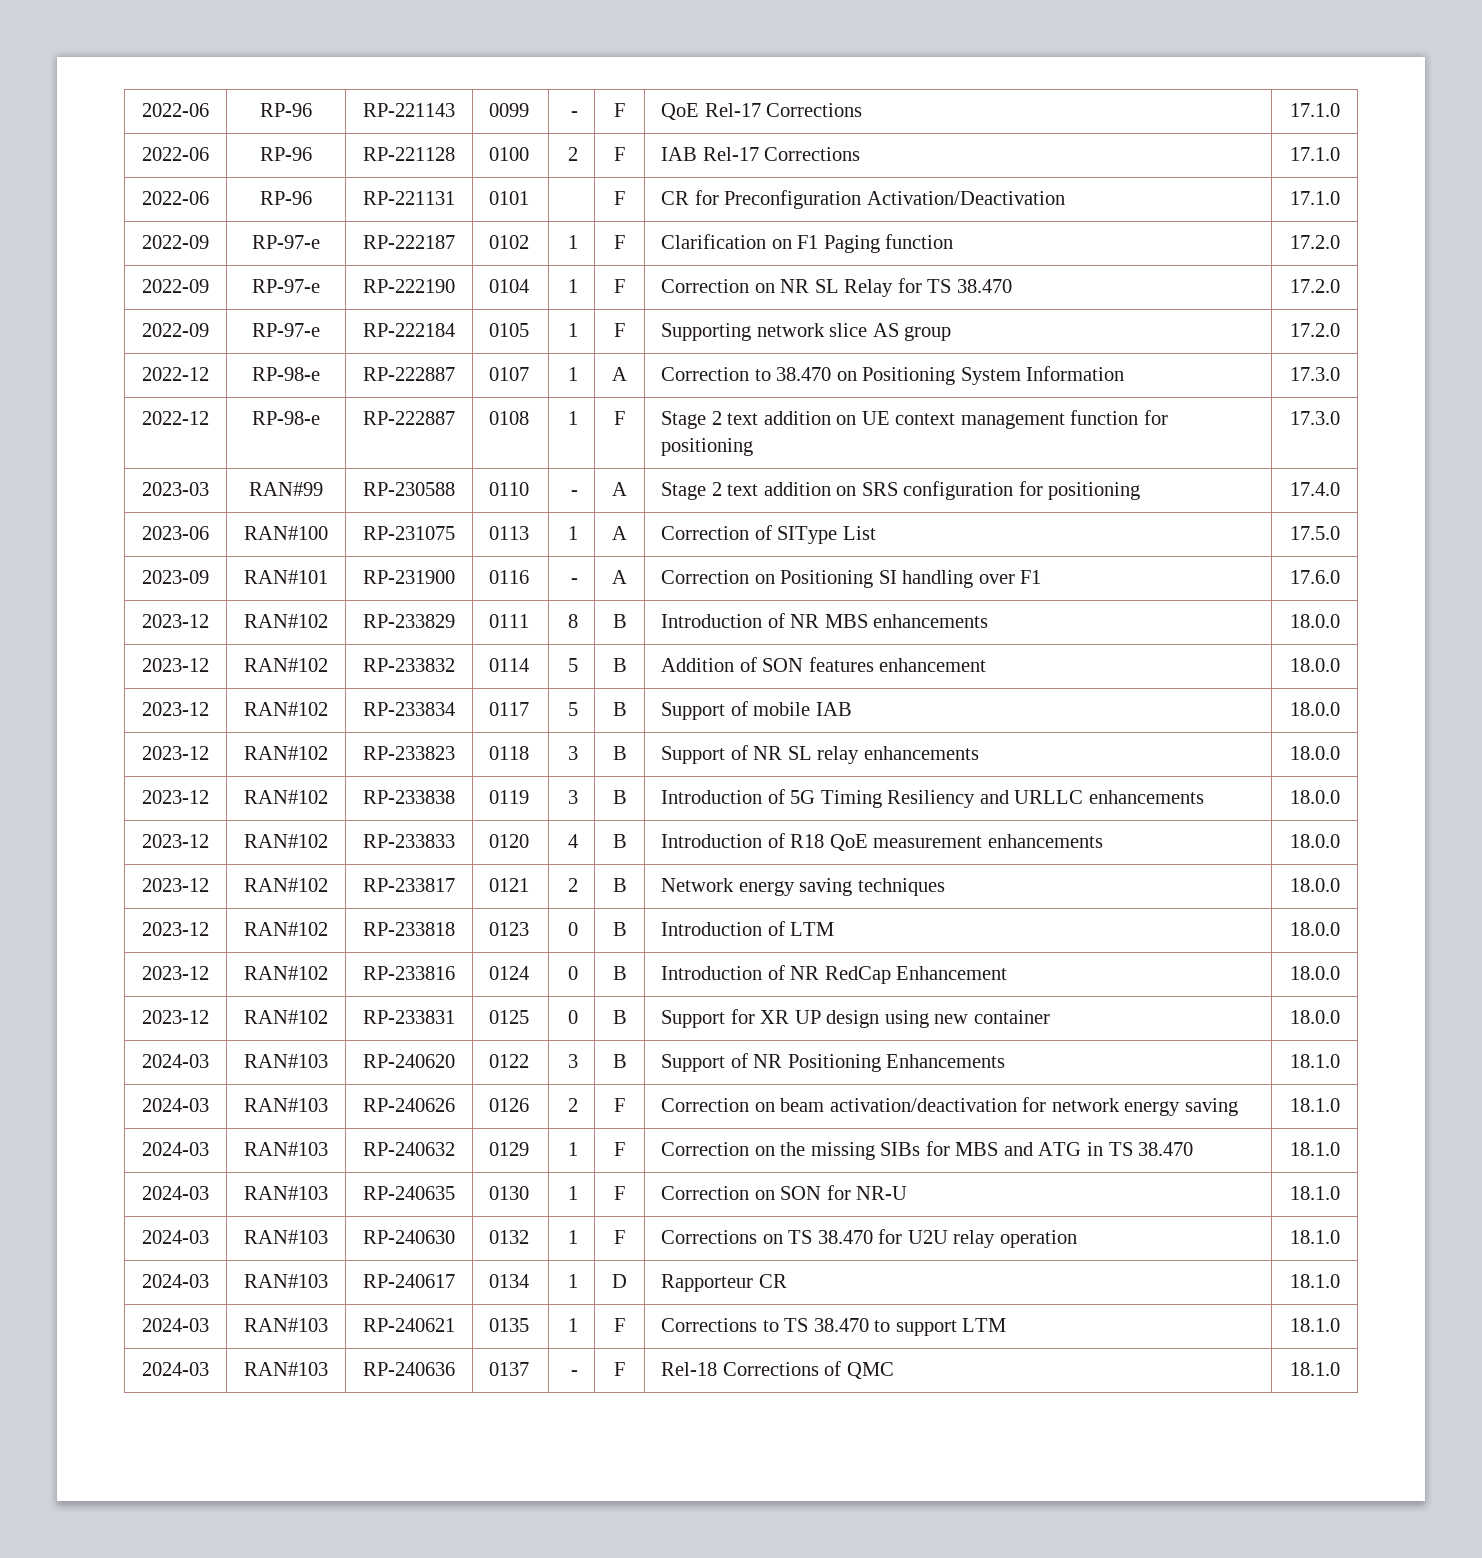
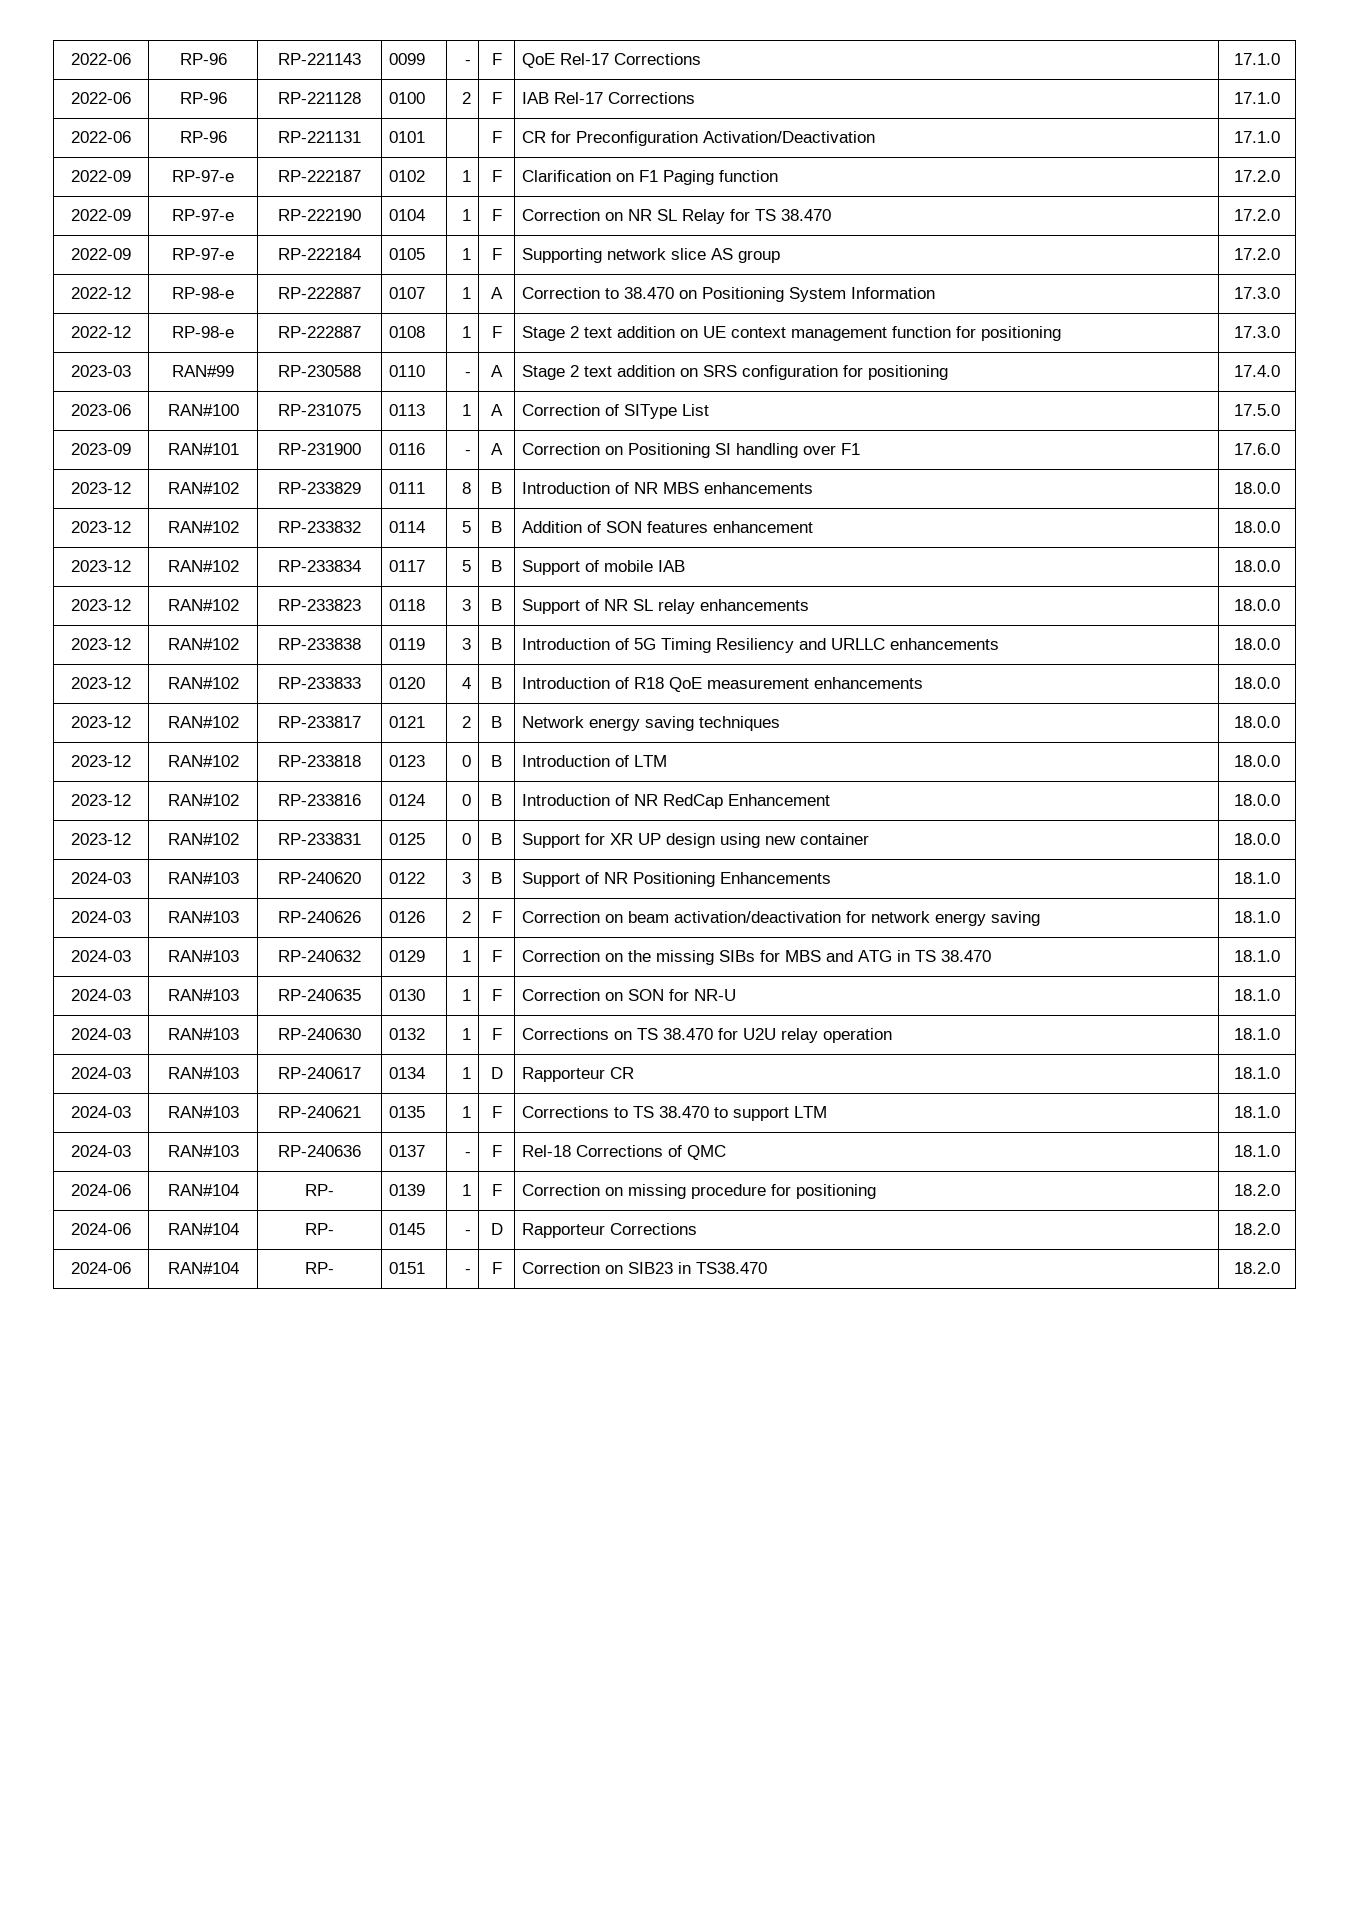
+ 2024-06 | RAN#104 | RP- | 0139 | 1 | F | Correction on missing procedure for positioning | 18.2.0
+ 2024-06 | RAN#104 | RP- | 0145 | - | D | Rapporteur Corrections | 18.2.0
+ 2024-06 | RAN#104 | RP- | 0151 | - | F | Correction on SIB23 in TS38.470 | 18.2.0

